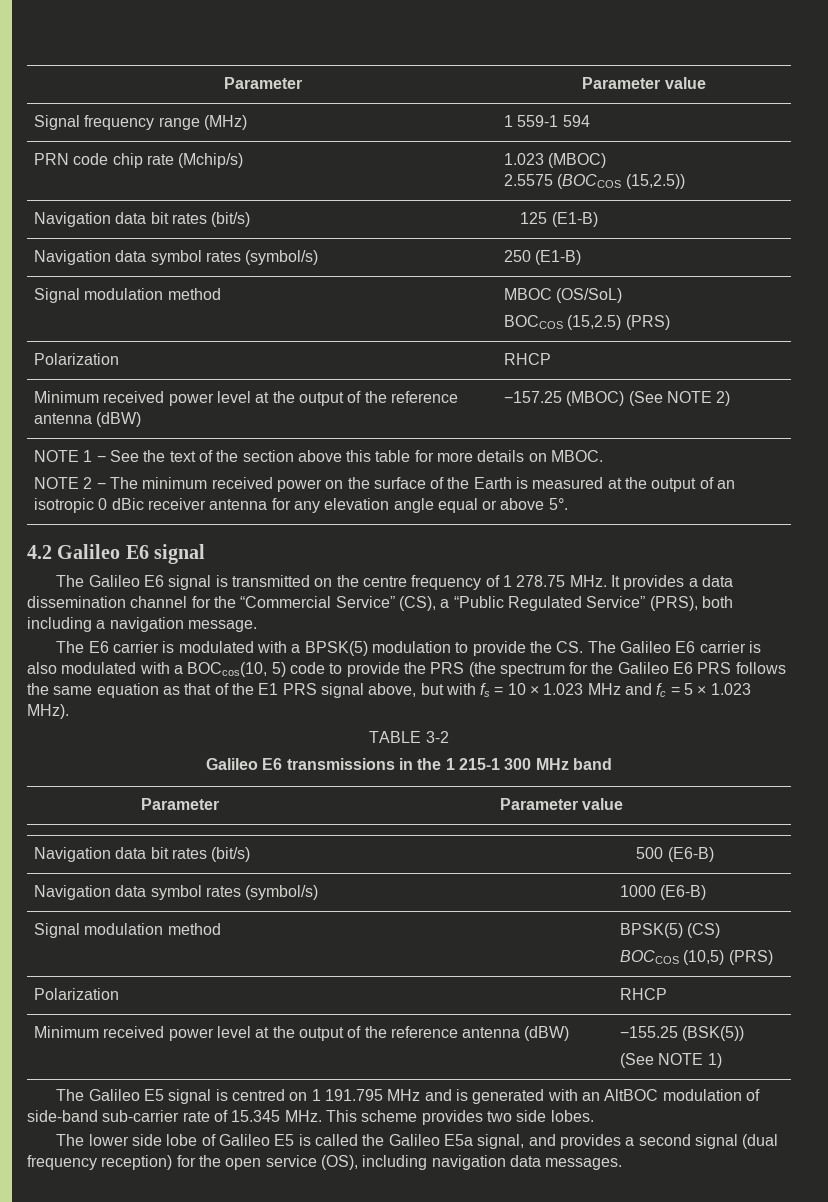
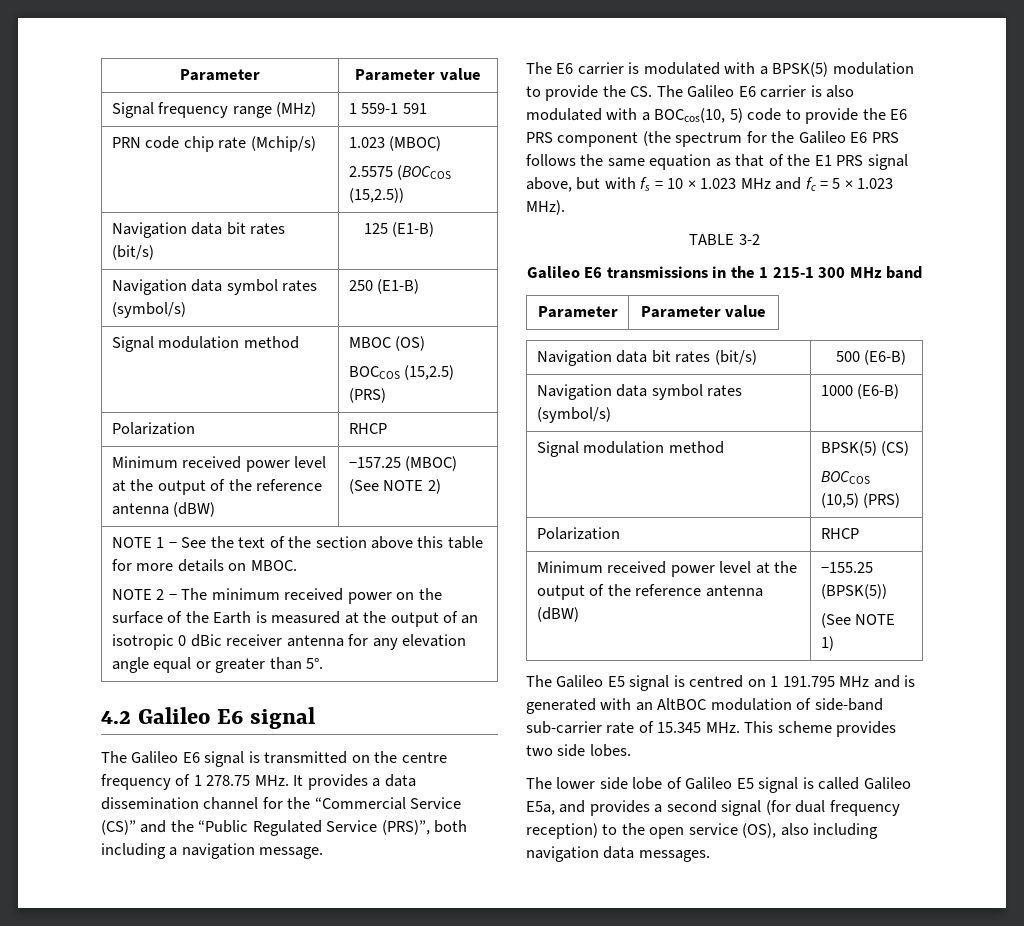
- Signal frequency range (MHz) | 1 559-1 594
+ Signal frequency range (MHz) | 1 559-1 591
- Signal modulation method | MBOC (OS/SoL)
+ Signal modulation method | MBOC (OS)
- NOTE 2 − The minimum received power on the surface of the Earth is measured at the output of an isotropic 0 dBic receiver antenna for any elevation angle equal or above 5°.
+ NOTE 2 − The minimum received power on the surface of the Earth is measured at the output of an isotropic 0 dBic receiver antenna for any elevation angle equal or greater than 5°.
- The Galileo E6 signal is transmitted on the centre frequency of 1 278.75 MHz. It provides a data dissemination channel for the “Commercial Service” (CS), a “Public Regulated Service” (PRS), both including a navigation message.
+ The Galileo E6 signal is transmitted on the centre frequency of 1 278.75 MHz. It provides a data dissemination channel for the “Commercial Service (CS)” and the “Public Regulated Service (PRS)”, both including a navigation message.
- The E6 carrier is modulated with a BPSK(5) modulation to provide the CS. The Galileo E6 carrier is also modulated with a BOCcos(10, 5) code to provide the PRS (the spectrum for the Galileo E6 PRS follows the same equation as that of the E1 PRS signal above, but with fs = 10 × 1.023 MHz and fc = 5 × 1.023 MHz).
+ The E6 carrier is modulated with a BPSK(5) modulation to provide the CS. The Galileo E6 carrier is also modulated with a BOCcos(10, 5) code to provide the E6 PRS component (the spectrum for the Galileo E6 PRS follows the same equation as that of the E1 PRS signal above, but with fs = 10 × 1.023 MHz and fc = 5 × 1.023 MHz).
- Minimum received power level at the output of the reference antenna (dBW) | −155.25 (BSK(5))
+ Minimum received power level at the output of the reference antenna (dBW) | −155.25 (BPSK(5))
- The lower side lobe of Galileo E5 is called the Galileo E5a signal, and provides a second signal (dual frequency reception) for the open service (OS), including navigation data messages.
+ The lower side lobe of Galileo E5 signal is called Galileo E5a, and provides a second signal (for dual frequency reception) to the open service (OS), also including navigation data messages.

